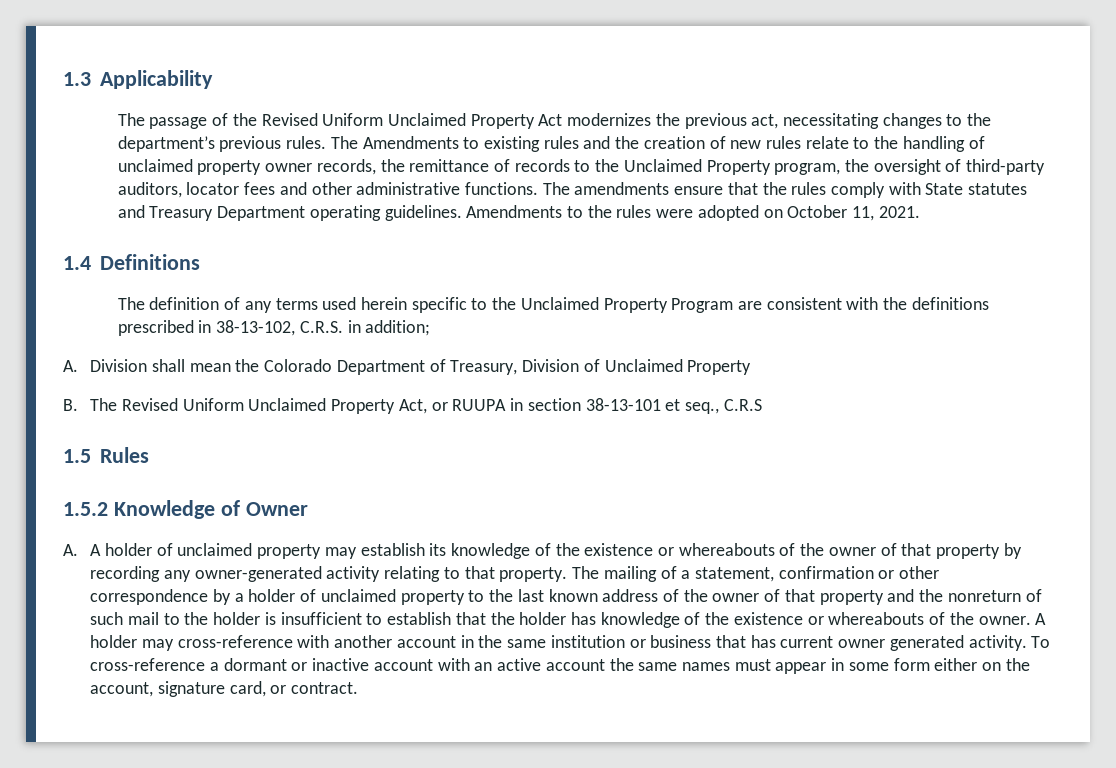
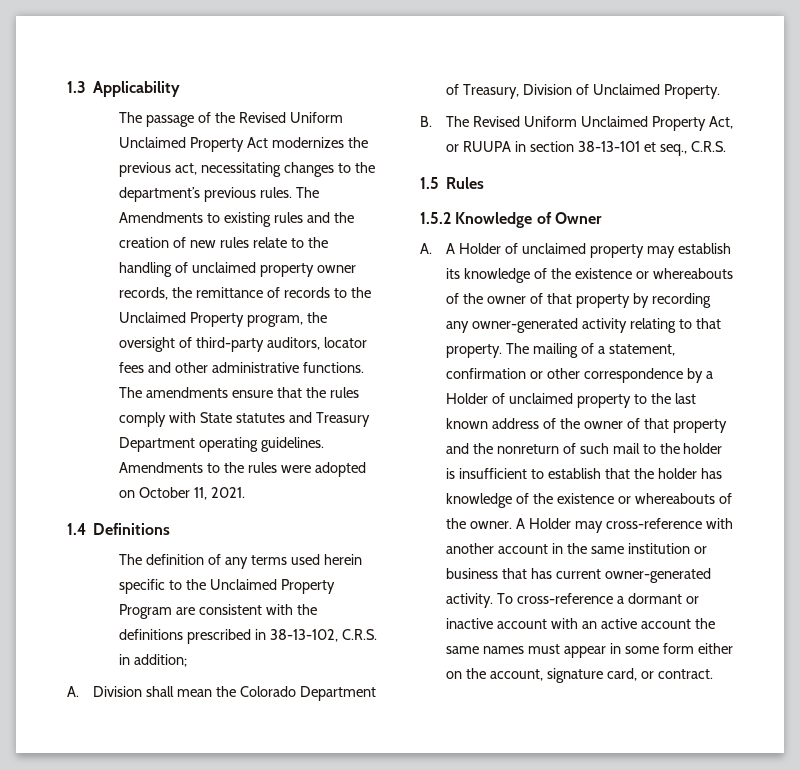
- A. Division shall mean the Colorado Department of Treasury, Division of Unclaimed Property
+ A. Division shall mean the Colorado Department of Treasury, Division of Unclaimed Property.
- B. The Revised Uniform Unclaimed Property Act, or RUUPA in section 38-13-101 et seq., C.R.S
+ B. The Revised Uniform Unclaimed Property Act, or RUUPA in section 38-13-101 et seq., C.R.S.
- A. A holder of unclaimed property may establish its knowledge of the existence or whereabouts of the owner of that property by recording any owner-generated activity relating to that property.
+ A. A Holder of unclaimed property may establish its knowledge of the existence or whereabouts of the owner of that property by recording any owner-generated activity relating to that property.
- The mailing of a statement, confirmation or other correspondence by a holder of unclaimed property to the last known address of the owner of that property and the nonreturn of such mail to the holder is insufficient to establish that the holder has knowledge of the existence or whereabouts of the owner.
+ The mailing of a statement, confirmation or other correspondence by a Holder of unclaimed property to the last known address of the owner of that property and the nonreturn of such mail to the holder is insufficient to establish that the holder has knowledge of the existence or whereabouts of the owner.
- A holder may cross-reference with another account in the same institution or business that has current owner generated activity.
+ A Holder may cross-reference with another account in the same institution or business that has current owner-generated activity.

